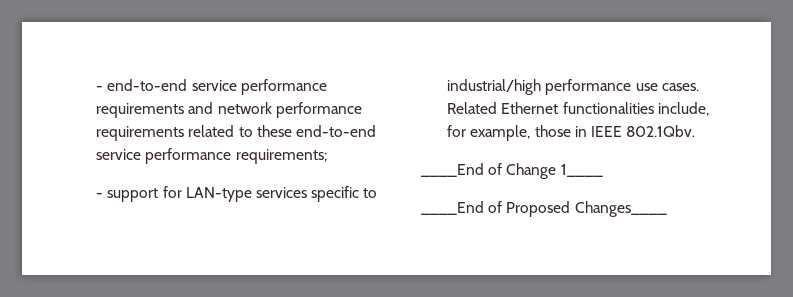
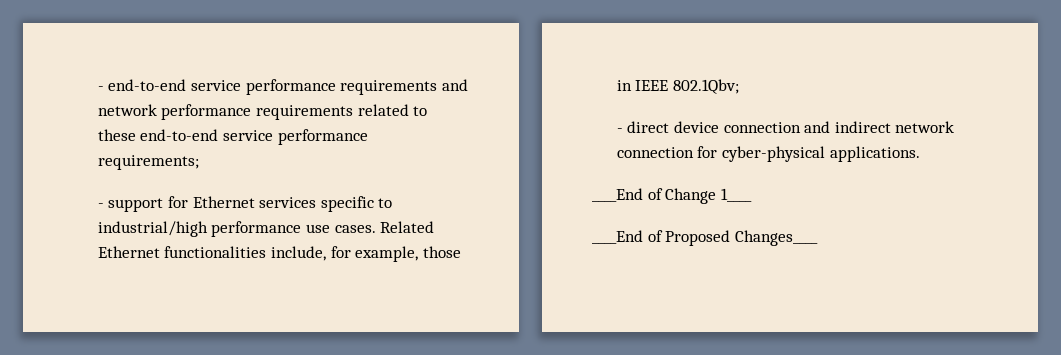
- - support for LAN-type services specific to industrial/high performance use cases.
+ - support for Ethernet services specific to industrial/high performance use cases.
- Related Ethernet functionalities include, for example, those in IEEE 802.1Qbv.
+ Related Ethernet functionalities include, for example, those in IEEE 802.1Qbv;
+ - direct device connection and indirect network connection for cyber-physical applications.

